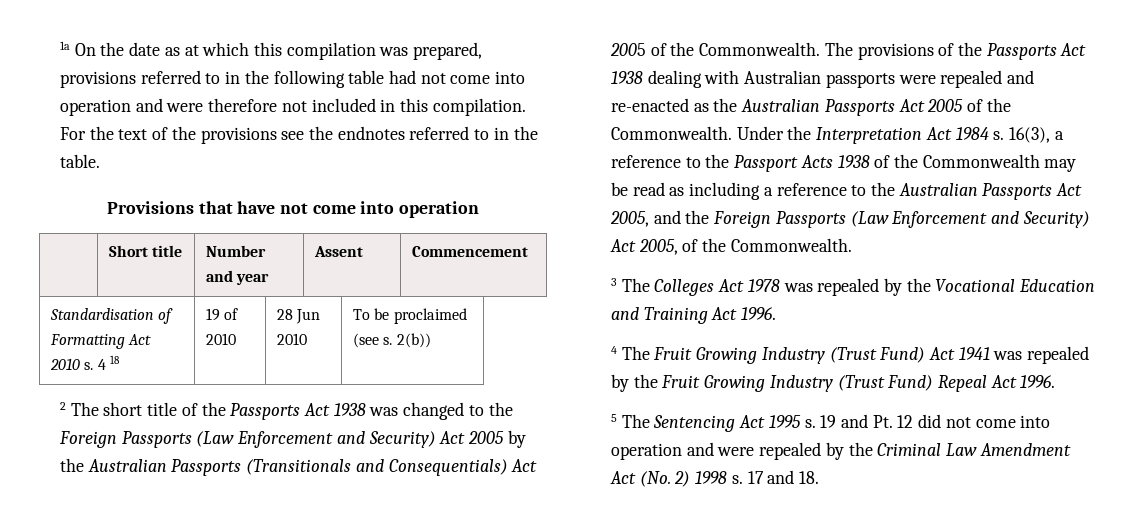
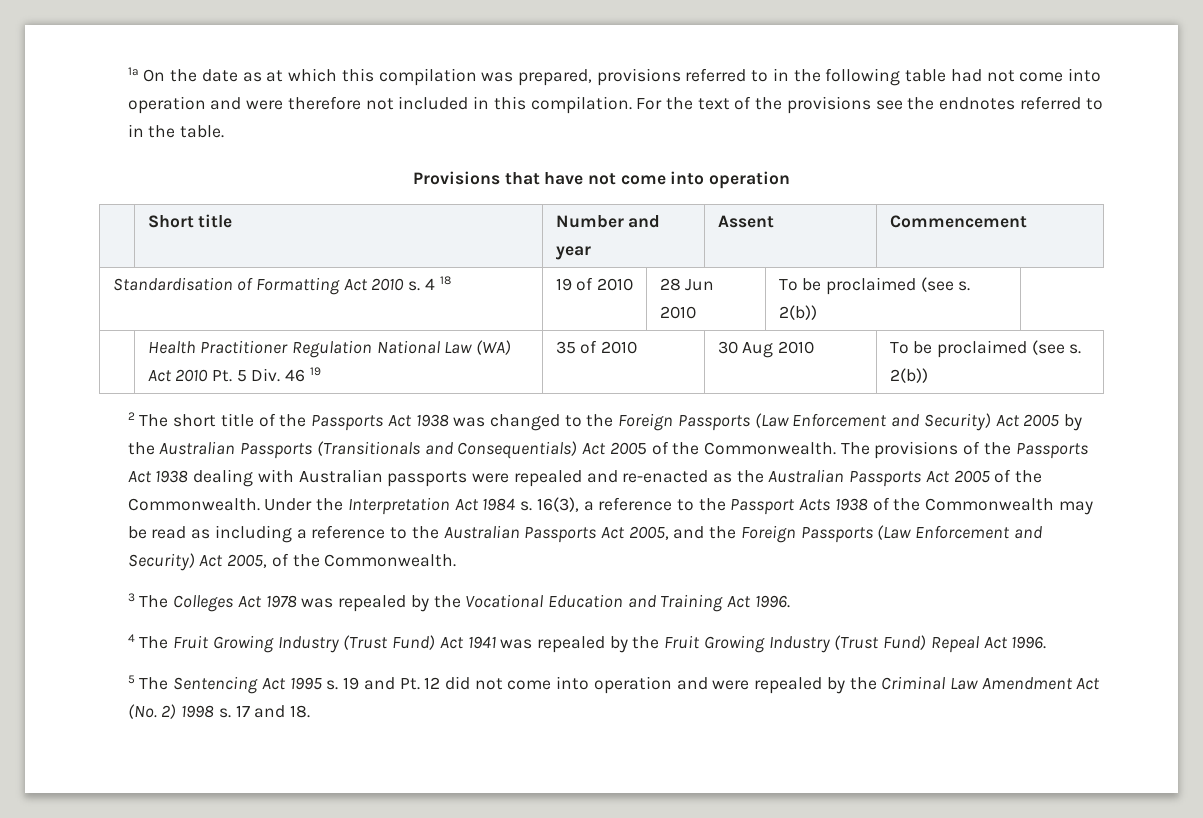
+ | Health Practitioner Regulation National Law (WA) Act 2010 Pt. 5 Div. 46 19 | 35 of 2010 | 30 Aug 2010 | To be proclaimed (see s. 2(b))

